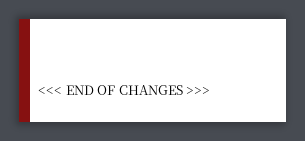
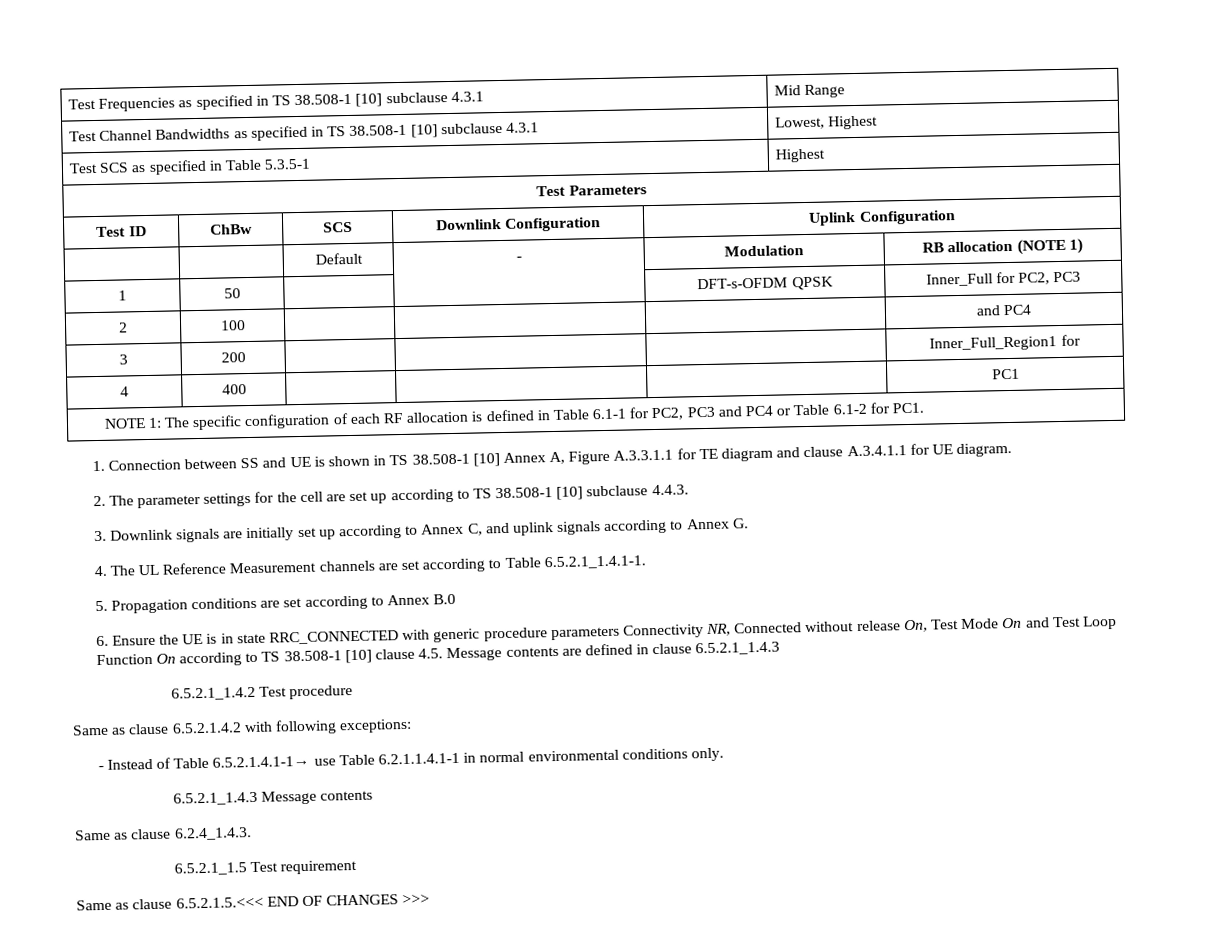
- <<< END OF CHANGES >>>
+ Test Frequencies as specified in TS 38.508-1 [10] subclause 4.3.1 | Mid Range
+ Test Channel Bandwidths as specified in TS 38.508-1 [10] subclause 4.3.1 | Lowest, Highest
+ Test SCS as specified in Table 5.3.5-1 | Highest
+ Test Parameters
+ Test ID | ChBw | SCS | Downlink Configuration | Uplink Configuration
+ | | Default | - | Modulation | RB allocation (NOTE 1)
+ 1 | 50 | | | DFT-s-OFDM QPSK | Inner_Full for PC2, PC3
+ 2 | 100 | | | | and PC4
+ 3 | 200 | | | | Inner_Full_Region1 for
+ 4 | 400 | | | | PC1
+ NOTE 1: The specific configuration of each RF allocation is defined in Table 6.1-1 for PC2, PC3 and PC4 or Table 6.1-2 for PC1.
+ 1. Connection between SS and UE is shown in TS 38.508-1 [10] Annex A, Figure A.3.3.1.1 for TE diagram and clause A.3.4.1.1 for UE diagram.
+ 2. The parameter settings for the cell are set up according to TS 38.508-1 [10] subclause 4.4.3.
+ 3. Downlink signals are initially set up according to Annex C, and uplink signals according to Annex G.
+ 4. The UL Reference Measurement channels are set according to Table 6.5.2.1_1.4.1-1.
+ 5. Propagation conditions are set according to Annex B.0
+ 6. Ensure the UE is in state RRC_CONNECTED with generic procedure parameters Connectivity NR, Connected without release On, Test Mode On and Test Loop Function On according to TS 38.508-1 [10] clause 4.5. Message contents are defined in clause 6.5.2.1_1.4.3
+ 6.5.2.1_1.4.2 Test procedure
+ Same as clause 6.5.2.1.4.2 with following exceptions:
+ - Instead of Table 6.5.2.1.4.1-1→ use Table 6.2.1.1.4.1-1 in normal environmental conditions only.
+ 6.5.2.1_1.4.3 Message contents
+ Same as clause 6.2.4_1.4.3.
+ 6.5.2.1_1.5 Test requirement
+ Same as clause 6.5.2.1.5.<<< END OF CHANGES >>>

